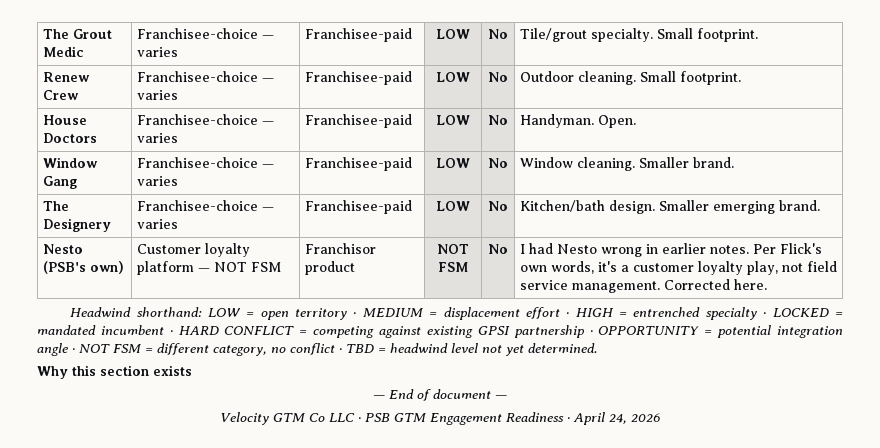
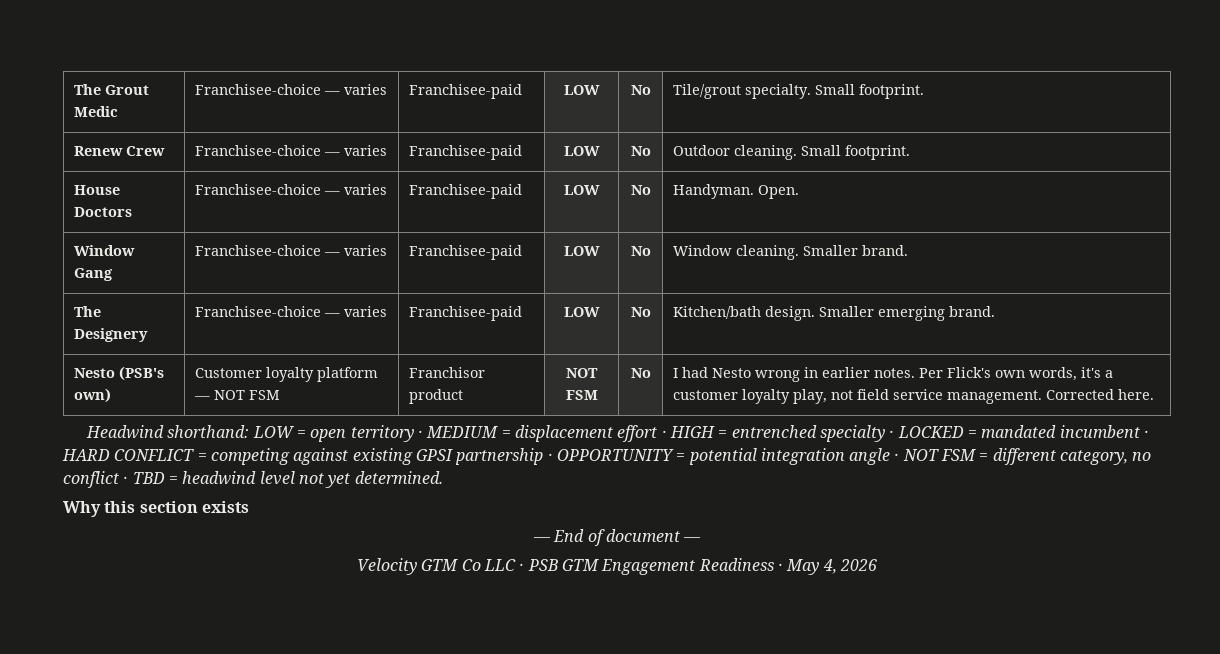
- Velocity GTM Co LLC · PSB GTM Engagement Readiness · April 24, 2026
+ Velocity GTM Co LLC · PSB GTM Engagement Readiness · May 4, 2026

